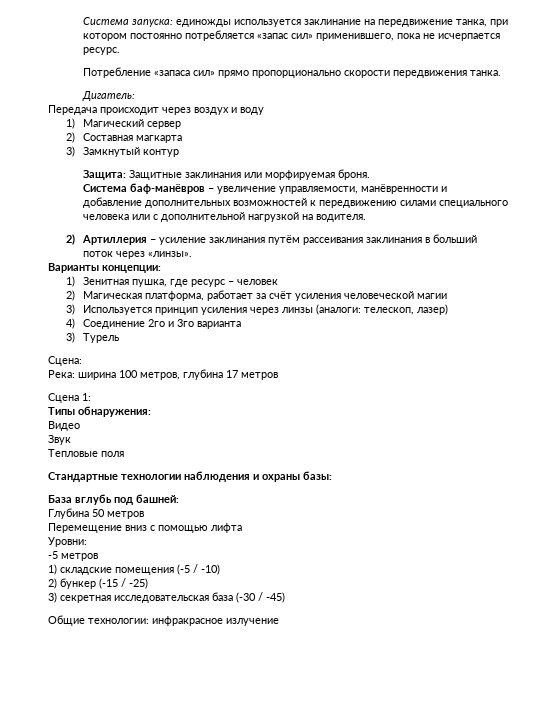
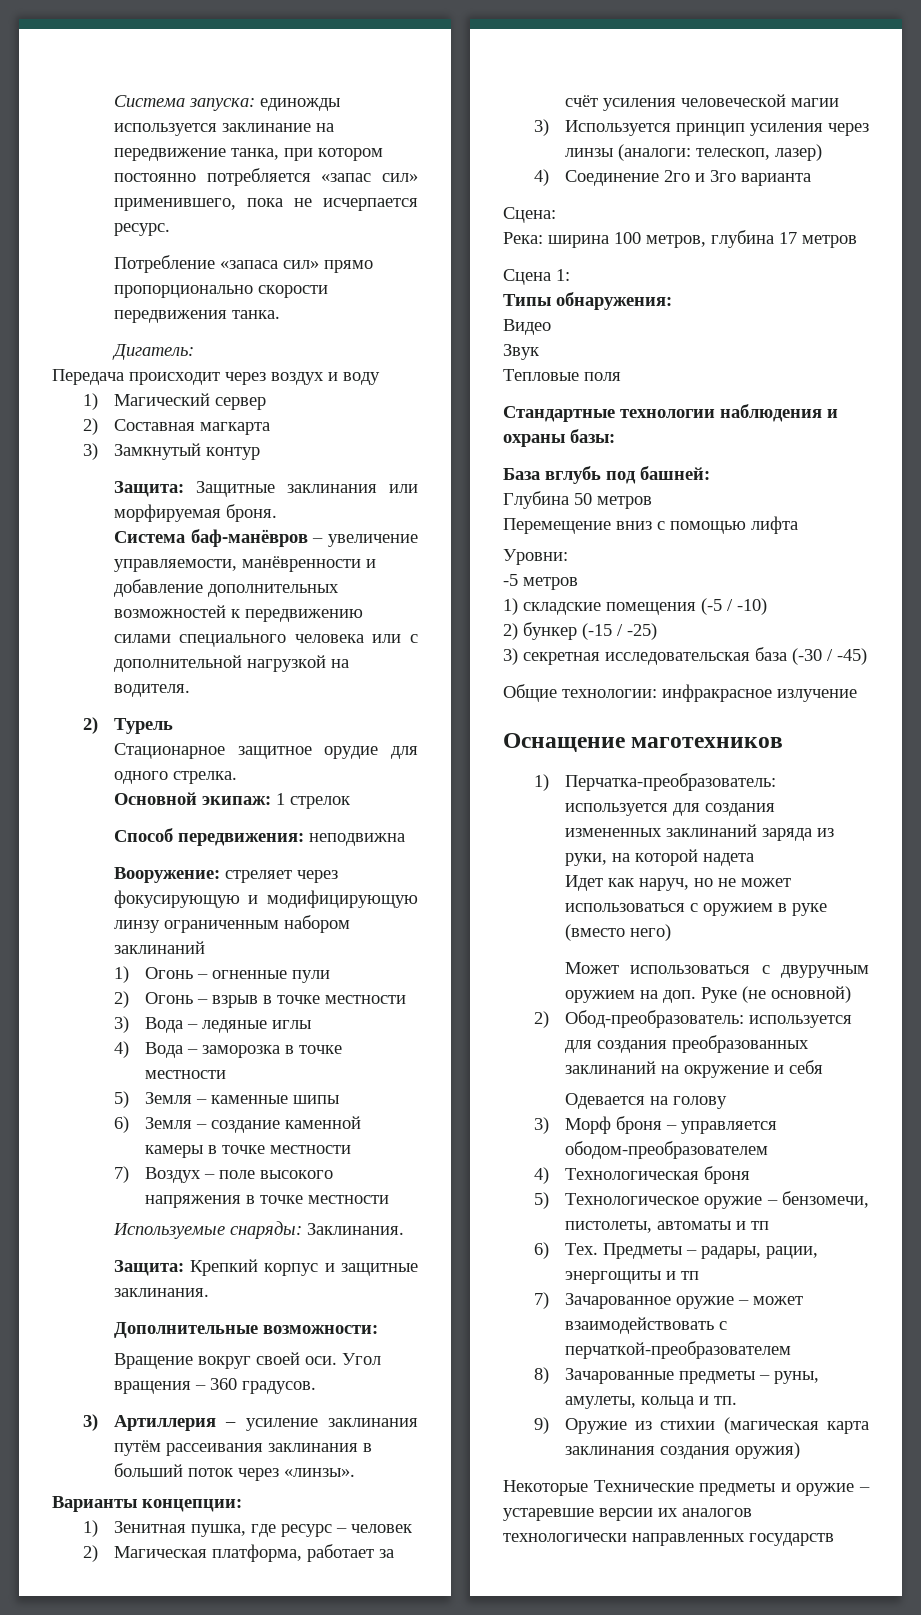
- 2) Артиллерия – усиление заклинания путём рассеивания заклинания в больший поток через «линзы».
+ 2) Турель
+ Стационарное защитное орудие для одного стрелка.
+ Основной экипаж: 1 стрелок
+ Способ передвижения: неподвижна
+ Вооружение: стреляет через фокусирующую и модифицирующую линзу ограниченным набором заклинаний
+ 1) Огонь – огненные пули
+ 2) Огонь – взрыв в точке местности
+ 3) Вода – ледяные иглы
+ 4) Вода – заморозка в точке местности
+ 5) Земля – каменные шипы
+ 6) Земля – создание каменной камеры в точке местности
+ 7) Воздух – поле высокого напряжения в точке местности
+ Используемые снаряды: Заклинания.
+ Защита: Крепкий корпус и защитные заклинания.
+ Дополнительные возможности:
+ Вращение вокруг своей оси. Угол вращения – 360 градусов.
+ 3) Артиллерия – усиление заклинания путём рассеивания заклинания в больший поток через «линзы».
- 3) Турель
+ Оснащение маготехников
+ 1) Перчатка-преобразователь: используется для создания измененных заклинаний заряда из руки, на которой надета
+ Идет как наруч, но не может использоваться с оружием в руке (вместо него)
+ Может использоваться с двуручным оружием на доп. Руке (не основной)
+ 2) Обод-преобразователь: используется для создания преобразованных заклинаний на окружение и себя
+ Одевается на голову
+ 3) Морф броня – управляется ободом-преобразователем
+ 4) Технологическая броня
+ 5) Технологическое оружие – бензомечи, пистолеты, автоматы и тп
+ 6) Тех. Предметы – радары, рации, энергощиты и тп
+ 7) Зачарованное оружие – может взаимодействовать с перчаткой-преобразователем
+ 8) Зачарованные предметы – руны, амулеты, кольца и тп.
+ 9) Оружие из стихии (магическая карта заклинания создания оружия)
+ Некоторые Технические предметы и оружие – устаревшие версии их аналогов технологически направленных государств

